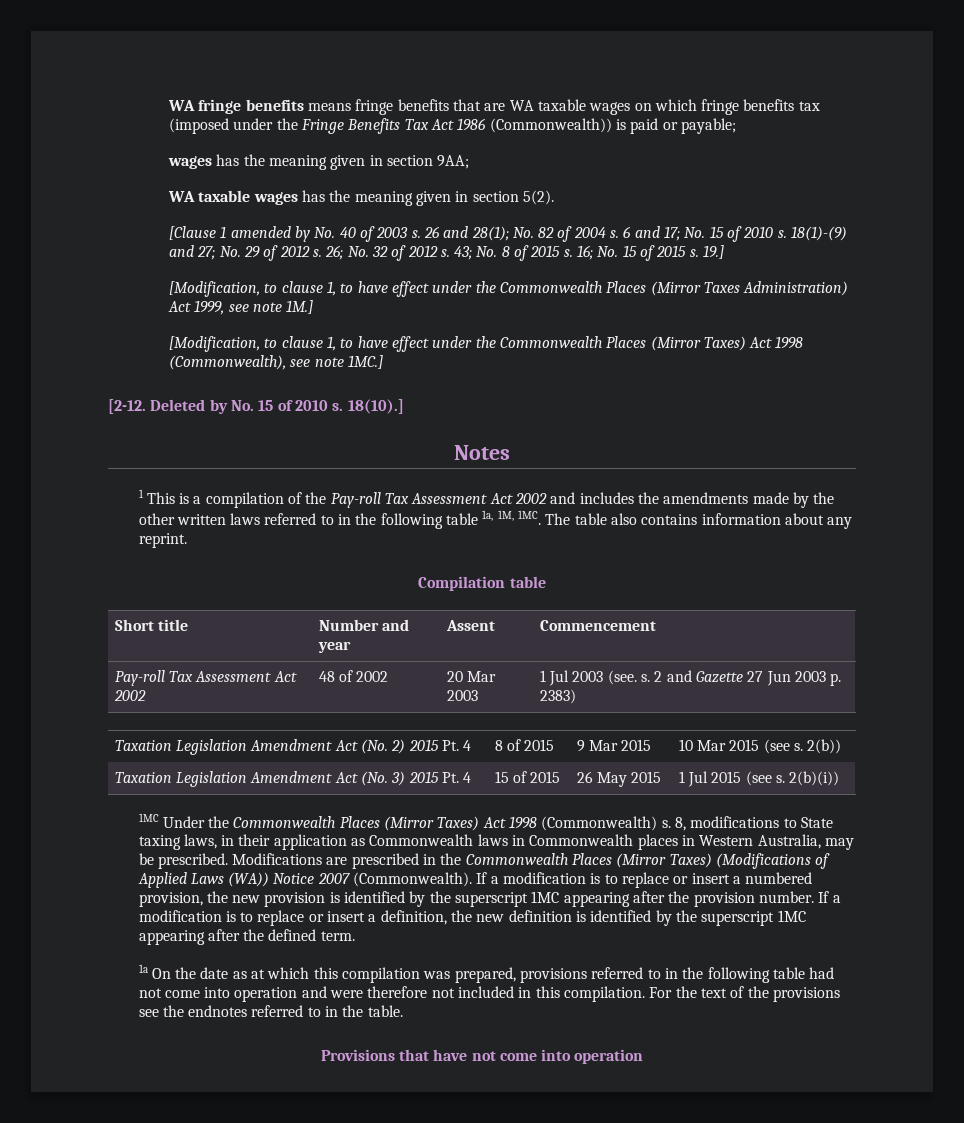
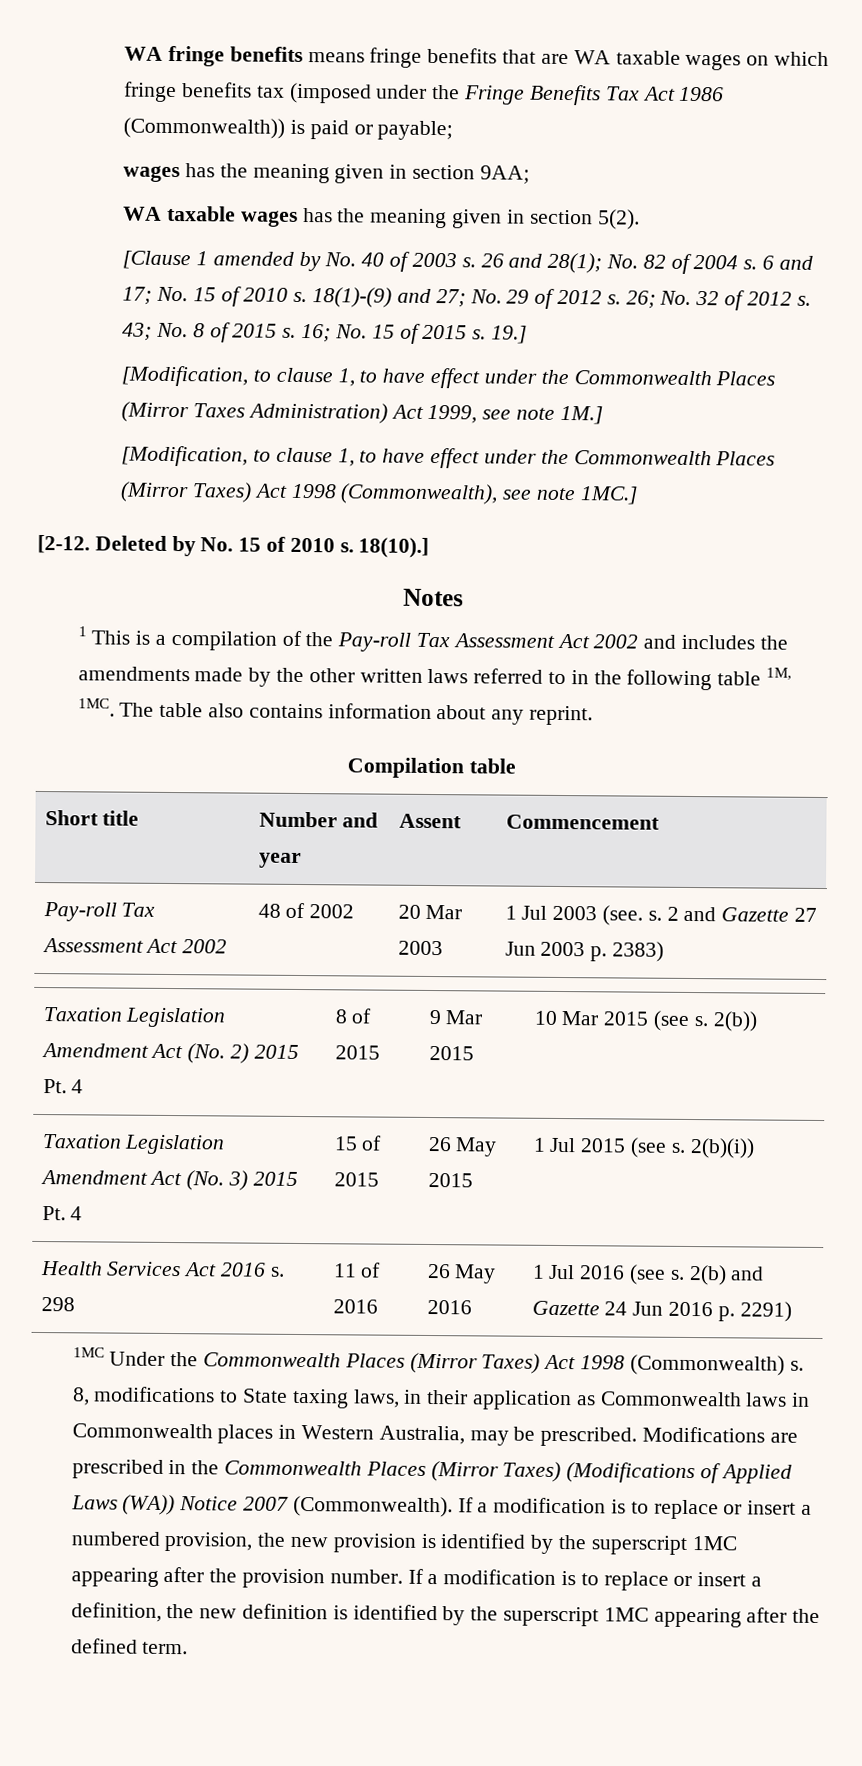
- 1 This is a compilation of the Pay-roll Tax Assessment Act 2002 and includes the amendments made by the other written laws referred to in the following table 1a, 1M, 1MC.
+ 1 This is a compilation of the Pay-roll Tax Assessment Act 2002 and includes the amendments made by the other written laws referred to in the following table 1M, 1MC.
+ Health Services Act 2016 s. 298 | 11 of 2016 | 26 May 2016 | 1 Jul 2016 (see s. 2(b) and Gazette 24 Jun 2016 p. 2291)
- 1a On the date as at which this compilation was prepared, provisions referred to in the following table had not come into operation and were therefore not included in this compilation. For the text of the provisions see the endnotes referred to in the table.
- Provisions that have not come into operation

